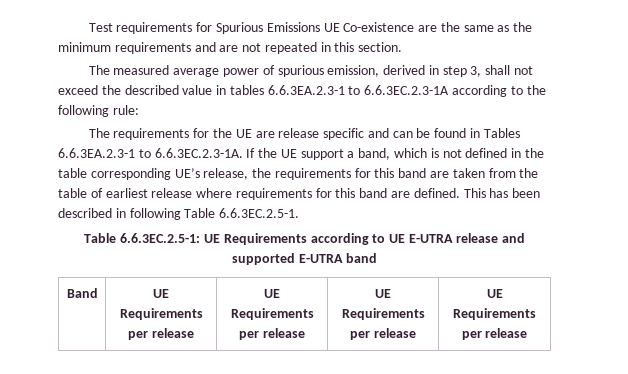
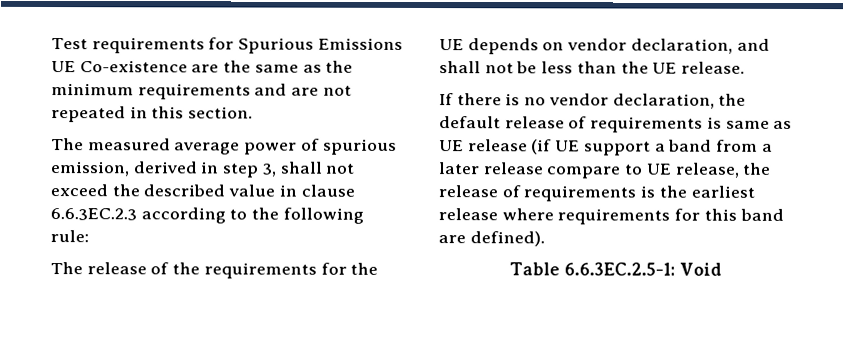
- The measured average power of spurious emission, derived in step 3, shall not exceed the described value in tables 6.6.3EA.2.3-1 to 6.6.3EC.2.3-1A according to the following rule:
+ The measured average power of spurious emission, derived in step 3, shall not exceed the described value in clause 6.6.3EC.2.3 according to the following rule:
- The requirements for the UE are release specific and can be found in Tables 6.6.3EA.2.3-1 to 6.6.3EC.2.3-1A. If the UE support a band, which is not defined in the table corresponding UE’s release, the requirements for this band are taken from the table of earliest release where requirements for this band are defined. This has been described in following Table 6.6.3EC.2.5-1.
- Table 6.6.3EC.2.5-1: UE Requirements according to UE E-UTRA release and supported E-UTRA band
- Band | UE Requirements per release | UE Requirements per release | UE Requirements per release | UE Requirements per release
+ The release of the requirements for the UE depends on vendor declaration, and shall not be less than the UE release.
+ If there is no vendor declaration, the default release of requirements is same as UE release (if UE support a band from a later release compare to UE release, the release of requirements is the earliest release where requirements for this band are defined).
+ Table 6.6.3EC.2.5-1: Void

